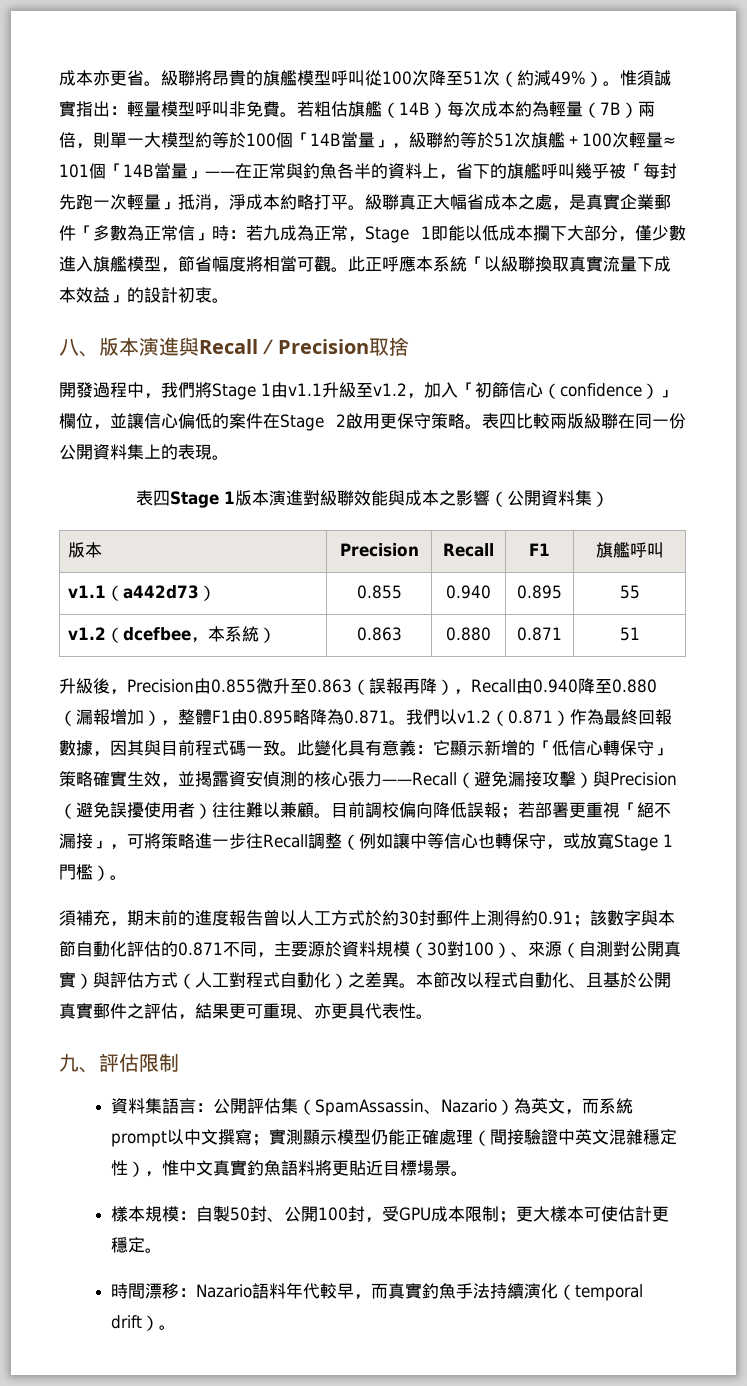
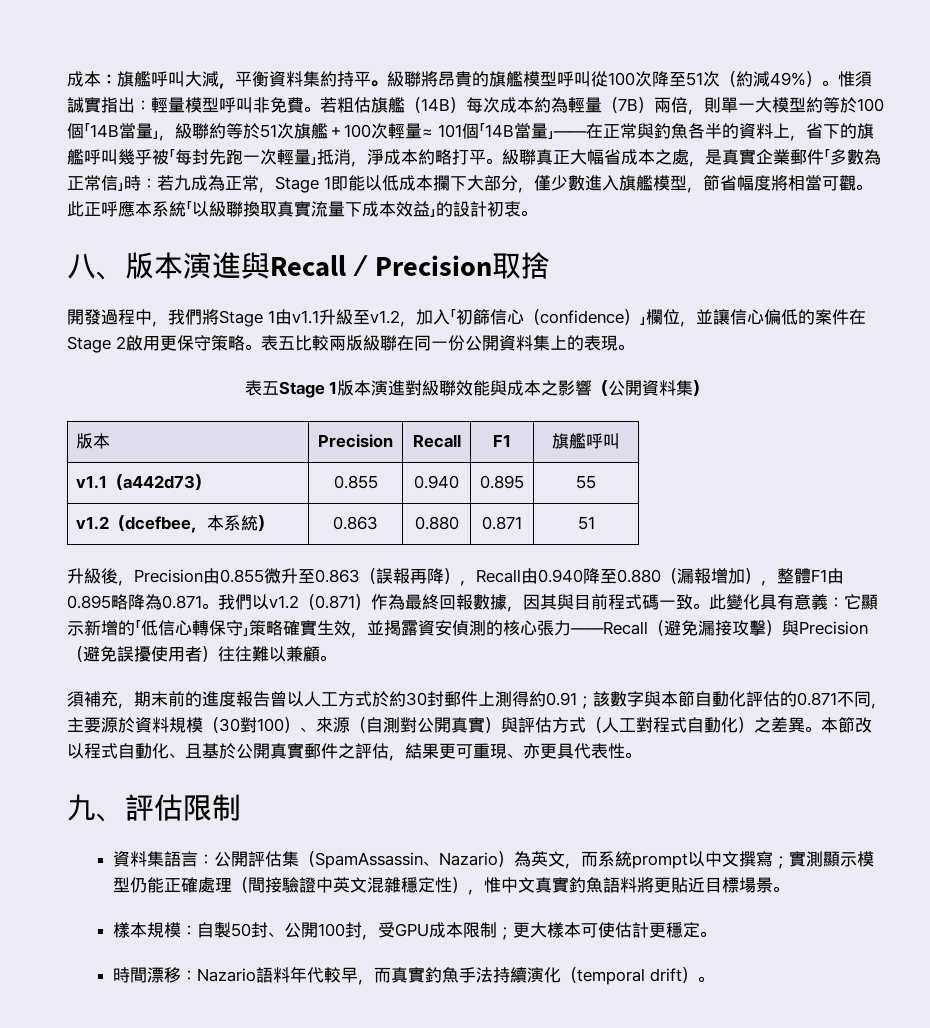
- 成本亦更省。
+ 成本：旗艦呼叫大減，平衡資料集約持平。
- 表四比較兩版級聯在同一份公開資料集上的表現。
+ 表五比較兩版級聯在同一份公開資料集上的表現。
- 表四Stage 1版本演進對級聯效能與成本之影響（公開資料集）
+ 表五Stage 1版本演進對級聯效能與成本之影響（公開資料集）
- 目前調校偏向降低誤報；若部署更重視「絕不漏接」，可將策略進一步往Recall調整（例如讓中等信心也轉保守，或放寬Stage 1門檻）。

